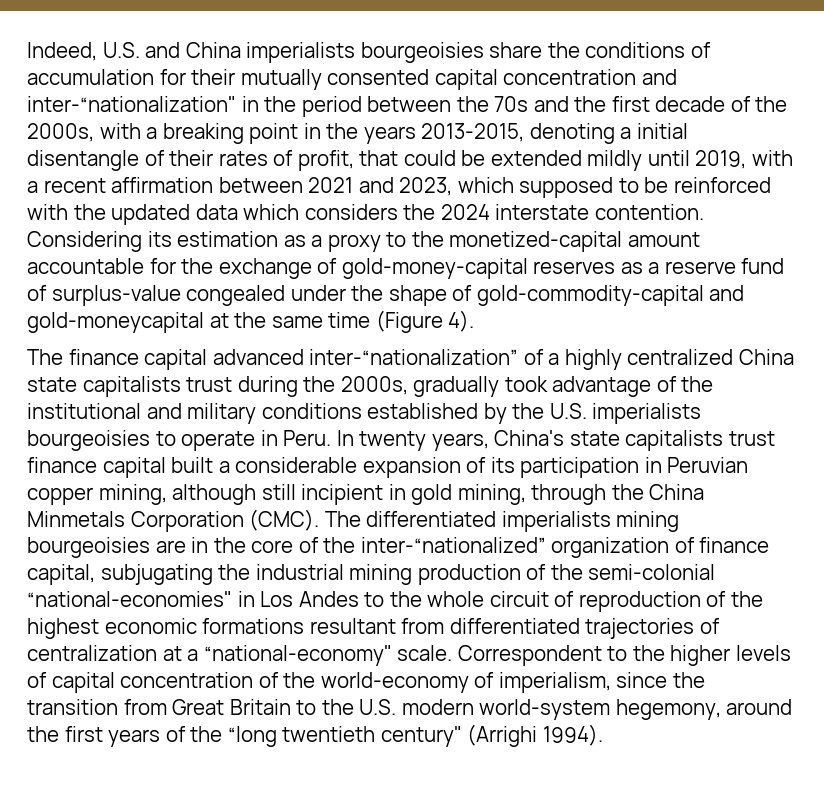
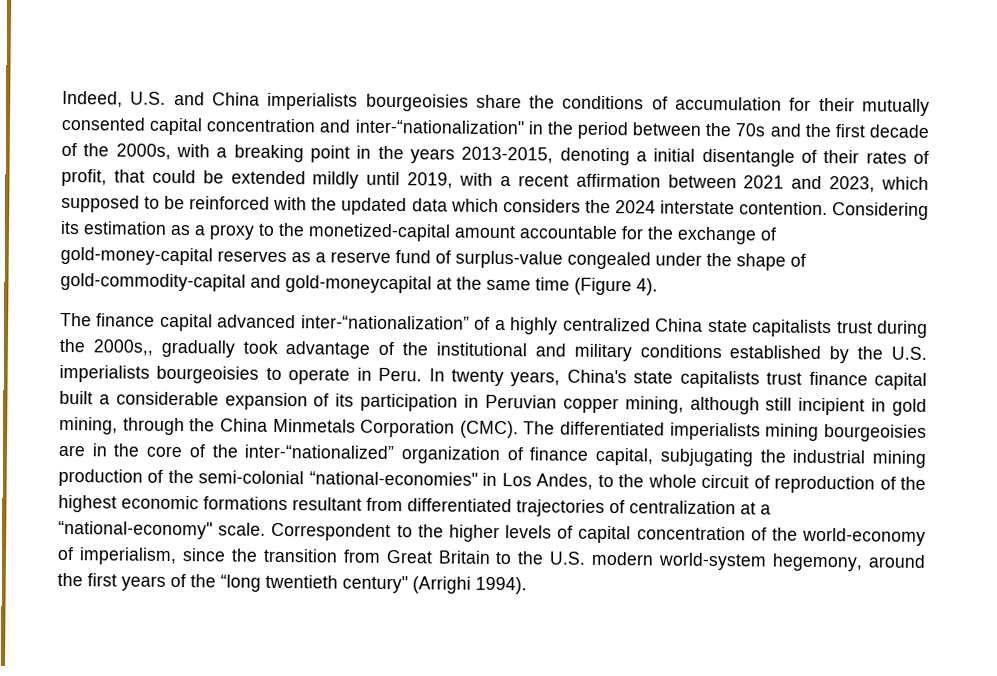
- The finance capital advanced inter-“nationalization” of a highly centralized China state capitalists trust during the 2000s, gradually took advantage of the institutional and military conditions established by the U.S. imperialists bourgeoisies to operate in Peru.
+ The finance capital advanced inter-“nationalization” of a highly centralized China state capitalists trust during the 2000s,, gradually took advantage of the institutional and military conditions established by the U.S. imperialists bourgeoisies to operate in Peru.
- The differentiated imperialists mining bourgeoisies are in the core of the inter-“nationalized” organization of finance capital, subjugating the industrial mining production of the semi-colonial “national-economies" in Los Andes to the whole circuit of reproduction of the highest economic formations resultant from differentiated trajectories of centralization at a “national-economy" scale.
+ The differentiated imperialists mining bourgeoisies are in the core of the inter-“nationalized” organization of finance capital, subjugating the industrial mining production of the semi-colonial “national-economies" in Los Andes, to the whole circuit of reproduction of the highest economic formations resultant from differentiated trajectories of centralization at a “national-economy" scale.

